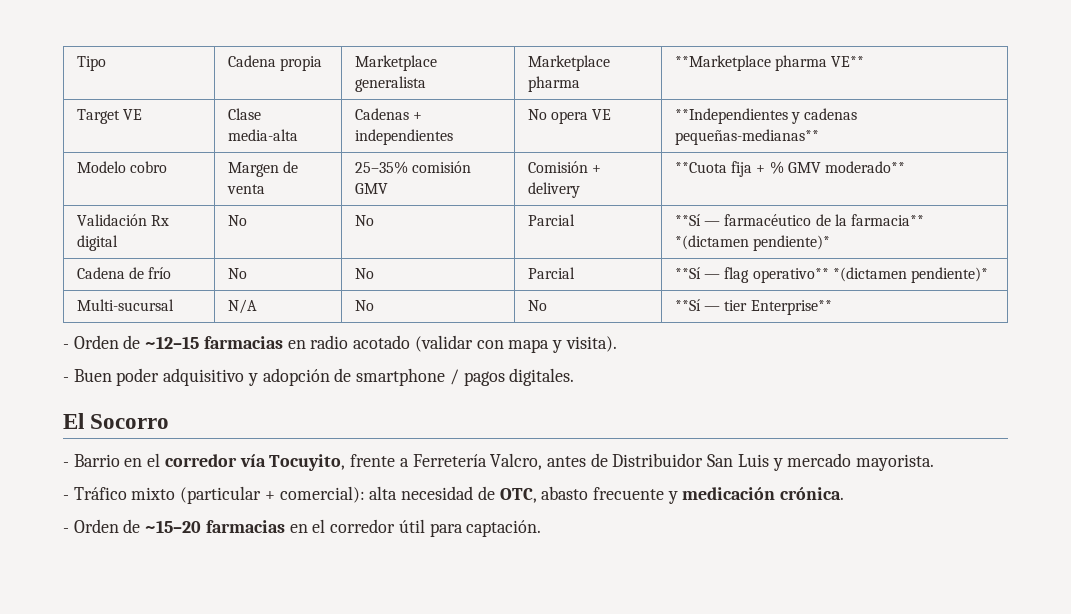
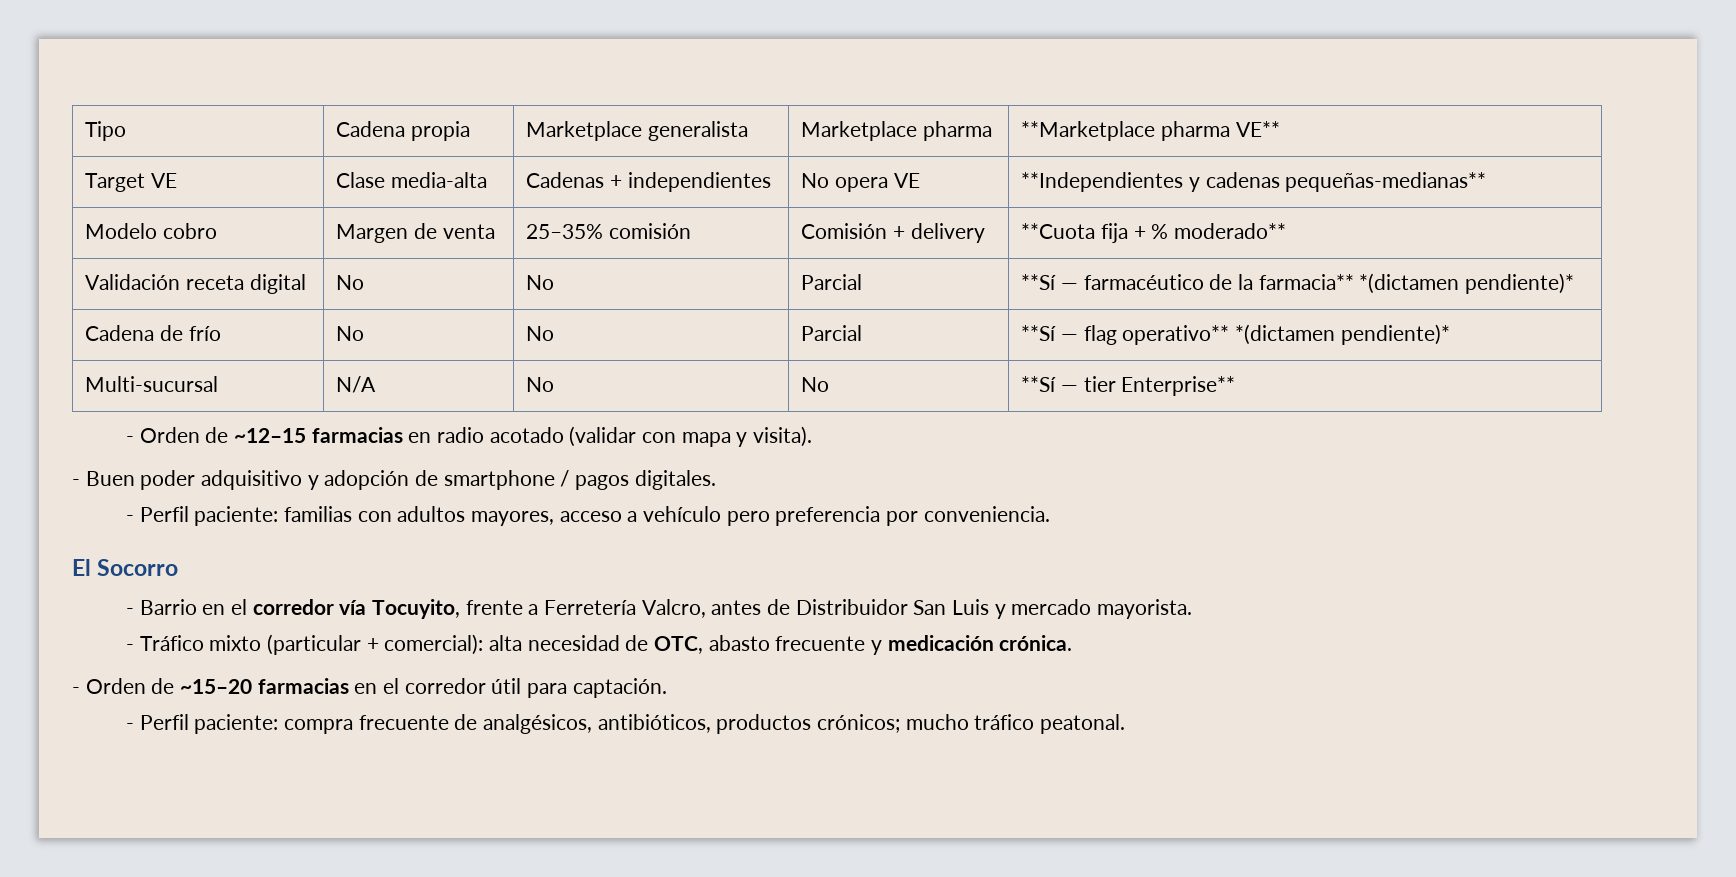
- Modelo cobro | Margen de venta | 25–35% comisión GMV | Comisión + delivery | **Cuota fija + % GMV moderado**
+ Modelo cobro | Margen de venta | 25–35% comisión | Comisión + delivery | **Cuota fija + % moderado**
- Validación Rx digital | No | No | Parcial | **Sí — farmacéutico de la farmacia** *(dictamen pendiente)*
+ Validación receta digital | No | No | Parcial | **Sí — farmacéutico de la farmacia** *(dictamen pendiente)*
+ - Perfil paciente: familias con adultos mayores, acceso a vehículo pero preferencia por conveniencia.
+ - Perfil paciente: compra frecuente de analgésicos, antibióticos, productos crónicos; mucho tráfico peatonal.

